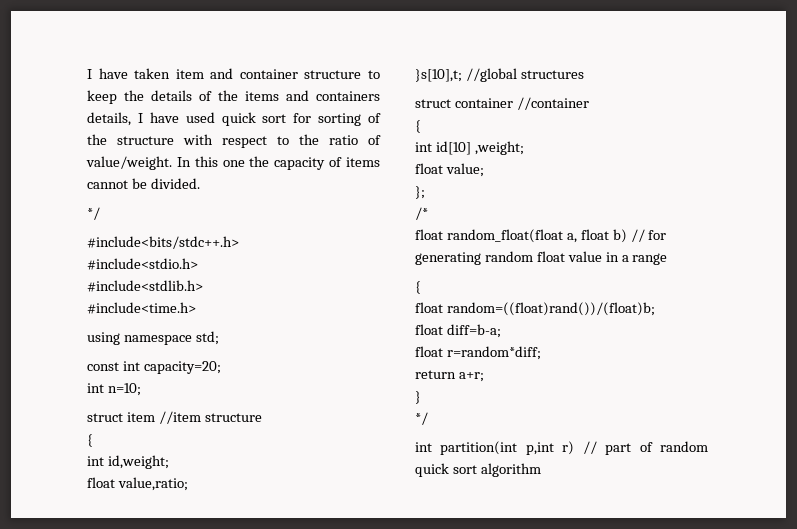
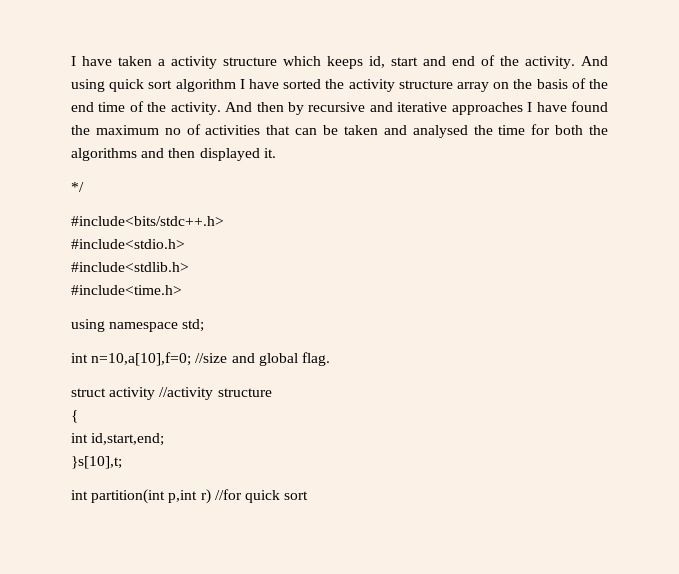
- I have taken item and container structure to keep the details of the items and containers details, I have used quick sort for sorting of the structure with respect to the ratio of value/weight. In this one the capacity of items cannot be divided.
+ I have taken a activity structure which keeps id, start and end of the activity. And using quick sort algorithm I have sorted the activity structure array on the basis of the end time of the activity. And then by recursive and iterative approaches I have found the maximum no of activities that can be taken and analysed the time for both the algorithms and then displayed it.
- const int capacity=20;
- int n=10;
- struct item //item structure
+ int n=10,a[10],f=0; //size and global flag.
+ struct activity //activity structure
- int id,weight;
- float value,ratio;
- }s[10],t; //global structures
- struct container //container
- {
- int id[10] ,weight;
- float value;
- };
- /*
- float random_float(float a, float b) // for generating random float value in a range
- {
- float random=((float)rand())/(float)b;
- float diff=b-a;
- float r=random*diff;
- return a+r;
- }
- */
+ int id,start,end;
+ }s[10],t;
- int partition(int p,int r) // part of random quick sort algorithm
+ int partition(int p,int r) //for quick sort

